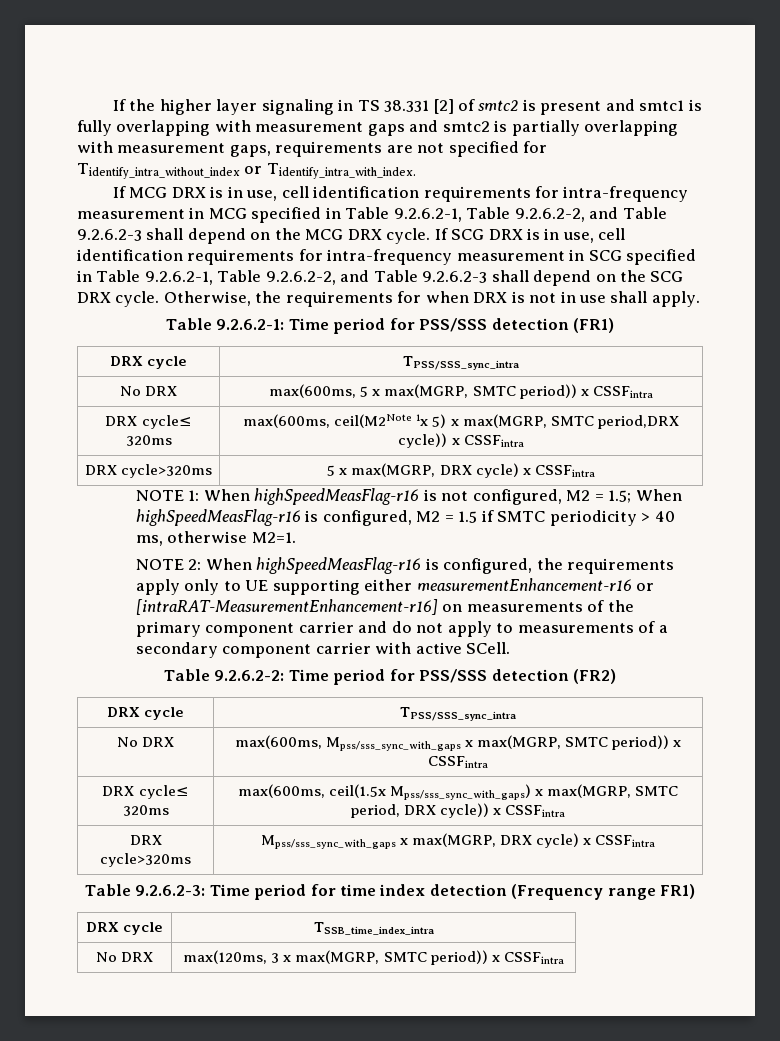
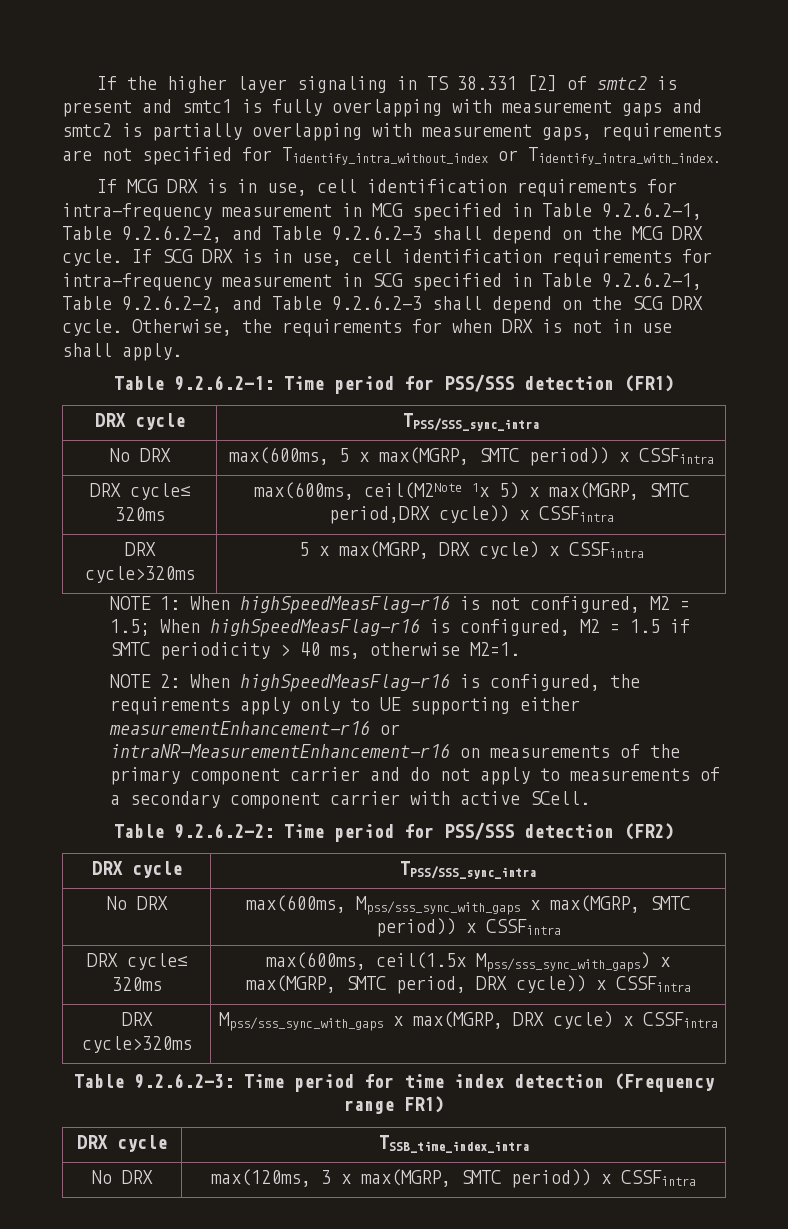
- NOTE 2: When highSpeedMeasFlag-r16 is configured, the requirements apply only to UE supporting either measurementEnhancement-r16 or [intraRAT-MeasurementEnhancement-r16] on measurements of the primary component carrier and do not apply to measurements of a secondary component carrier with active SCell.
+ NOTE 2: When highSpeedMeasFlag-r16 is configured, the requirements apply only to UE supporting either measurementEnhancement-r16 or intraNR-MeasurementEnhancement-r16 on measurements of the primary component carrier and do not apply to measurements of a secondary component carrier with active SCell.

